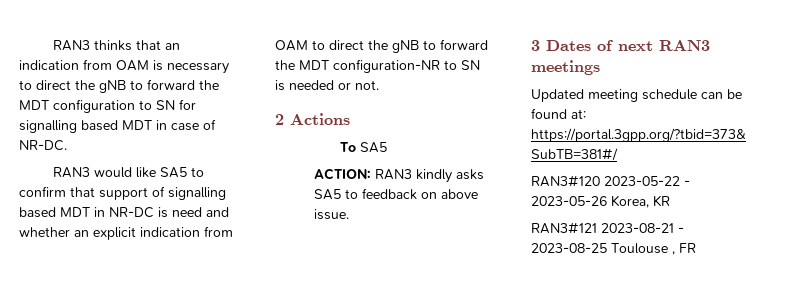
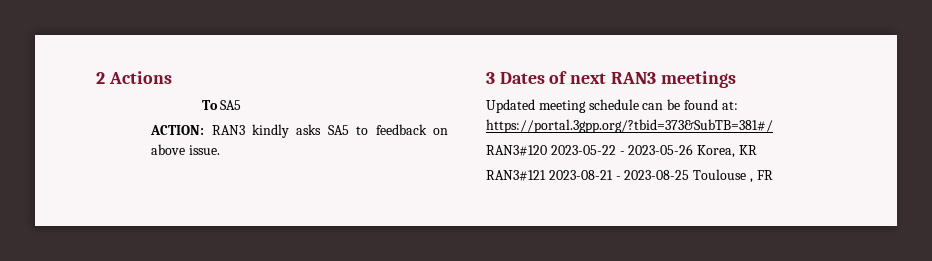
- RAN3 thinks that an indication from OAM is necessary to direct the gNB to forward the MDT configuration to SN for signalling based MDT in case of NR-DC.
- RAN3 would like SA5 to confirm that support of signalling based MDT in NR-DC is need and whether an explicit indication from OAM to direct the gNB to forward the MDT configuration-NR to SN is needed or not.

